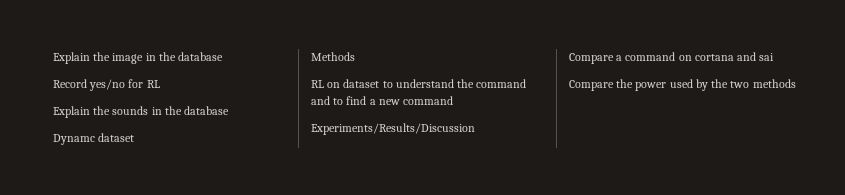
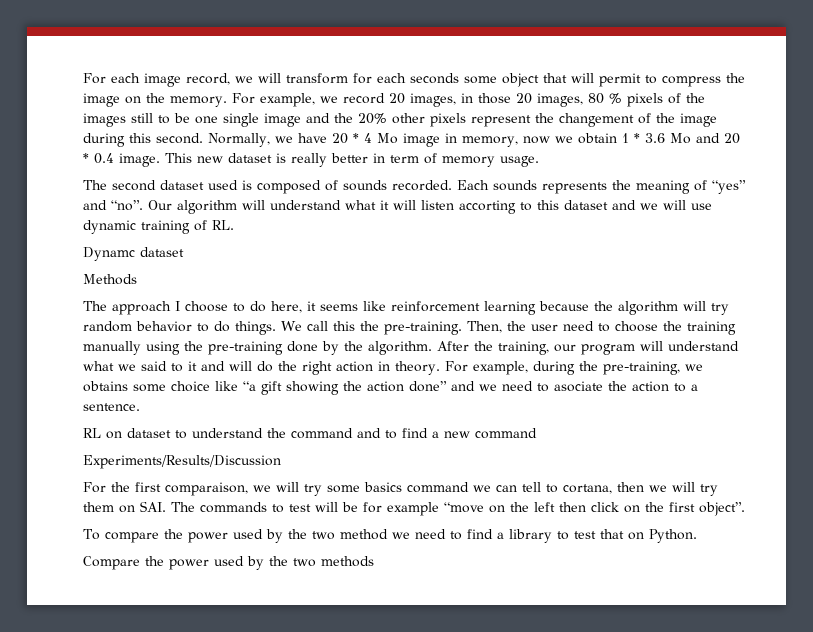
- Explain the image in the database
- Record yes/no for RL
- Explain the sounds in the database
+ For each image record, we will transform for each seconds some object that will permit to compress the image on the memory. For example, we record 20 images, in those 20 images, 80 % pixels of the images still to be one single image and the 20% other pixels represent the changement of the image during this second. Normally, we have 20 * 4 Mo image in memory, now we obtain 1 * 3.6 Mo and 20 * 0.4 image. This new dataset is really better in term of memory usage.
+ The second dataset used is composed of sounds recorded. Each sounds represents the meaning of “yes” and “no”. Our algorithm will understand what it will listen accorting to this dataset and we will use dynamic training of RL.
  Dynamc dataset
  Methods
+ The approach I choose to do here, it seems like reinforcement learning because the algorithm will try random behavior to do things. We call this the pre-training. Then, the user need to choose the training manually using the pre-training done by the algorithm. After the training, our program will understand what we said to it and will do the right action in theory. For example, during the pre-training, we obtains some choice like “a gift showing the action done” and we need to asociate the action to a sentence.
- Compare a command on cortana and sai
+ For the first comparaison, we will try some basics command we can tell to cortana, then we will try them on SAI. The commands to test will be for example “move on the left then click on the first object”.
+ To compare the power used by the two method we need to find a library to test that on Python.

